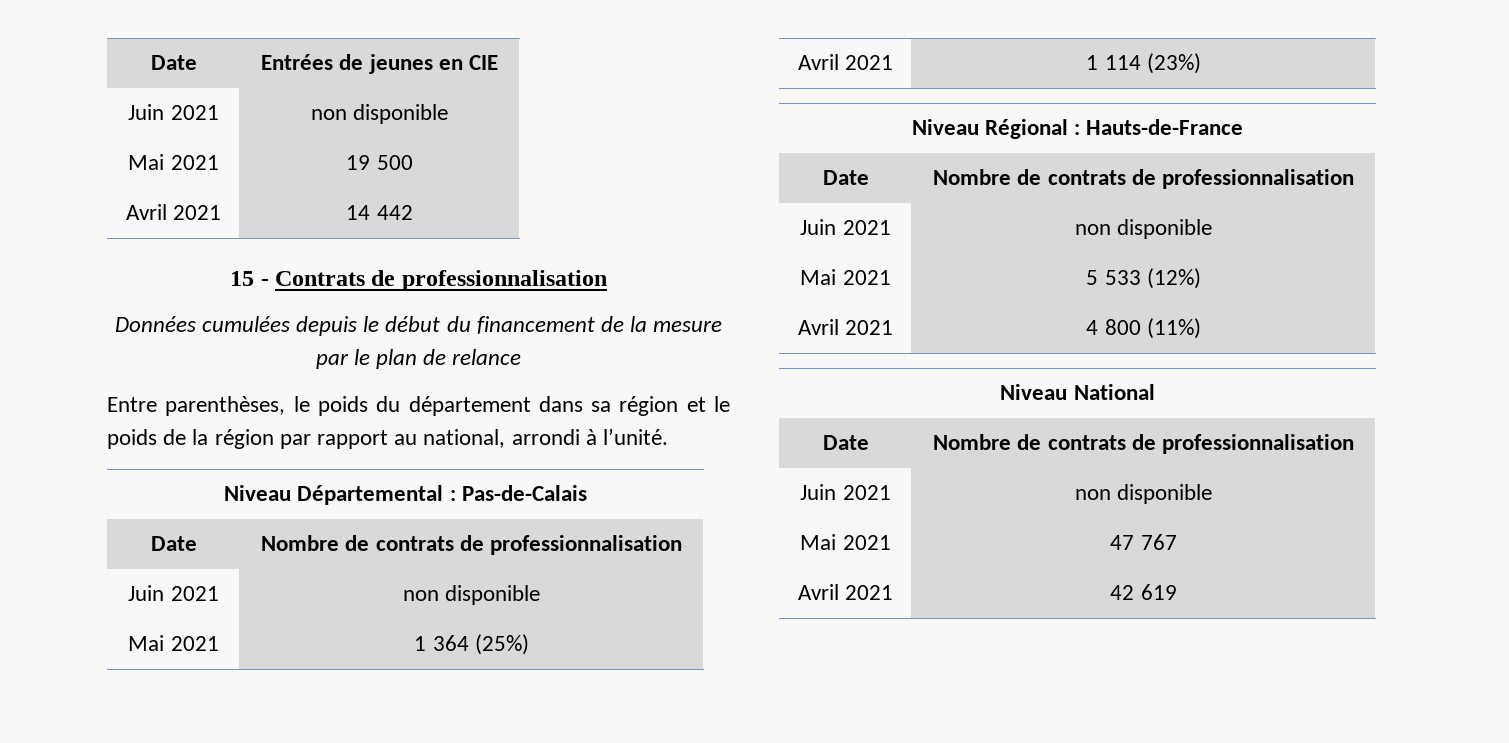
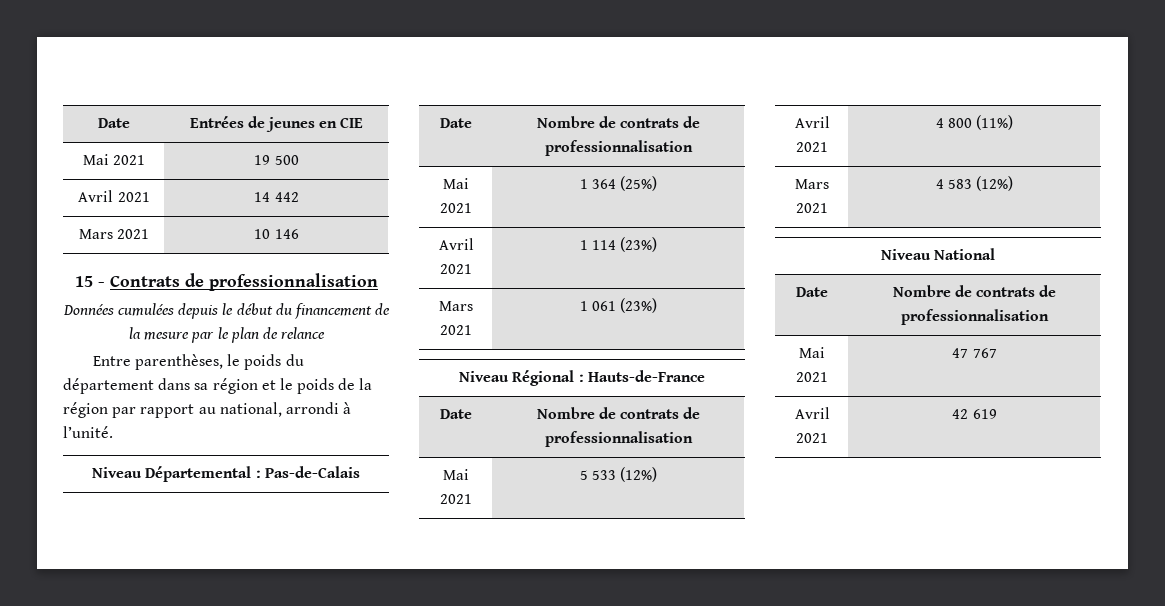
  Date | Entrées de jeunes en CIE
- Juin 2021 | non disponible
+ Mars 2021 | 10 146
  Niveau Départemental : Pas-de-Calais
  Date | Nombre de contrats de professionnalisation
- Juin 2021 | non disponible
+ Mars 2021 | 1 061 (23%)
  Niveau Régional : Hauts-de-France
  Date | Nombre de contrats de professionnalisation
- Juin 2021 | non disponible
+ Mars 2021 | 4 583 (12%)
  Niveau National
  Date | Nombre de contrats de professionnalisation
- Juin 2021 | non disponible

